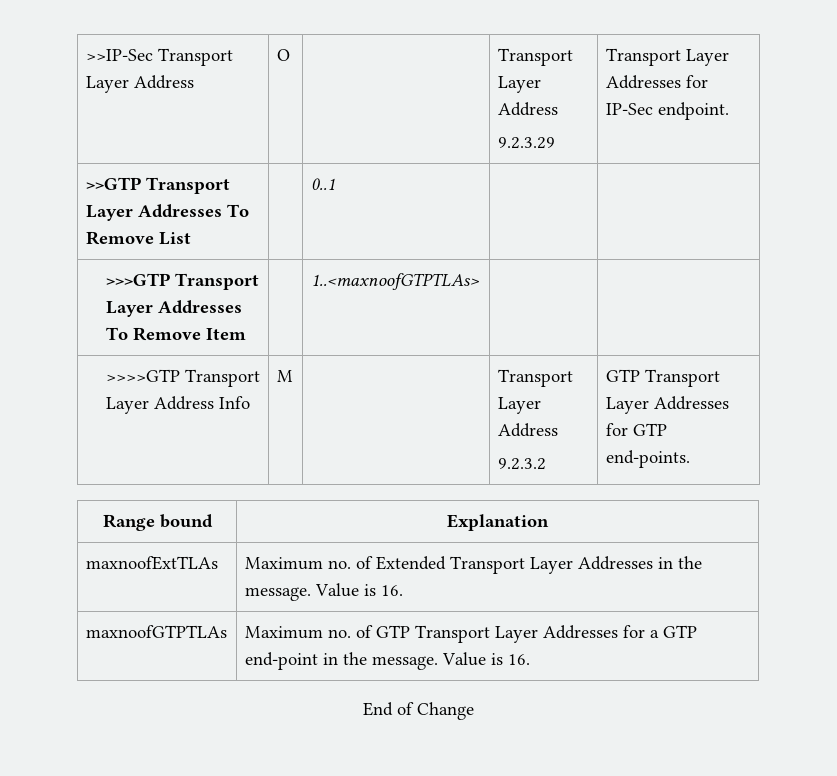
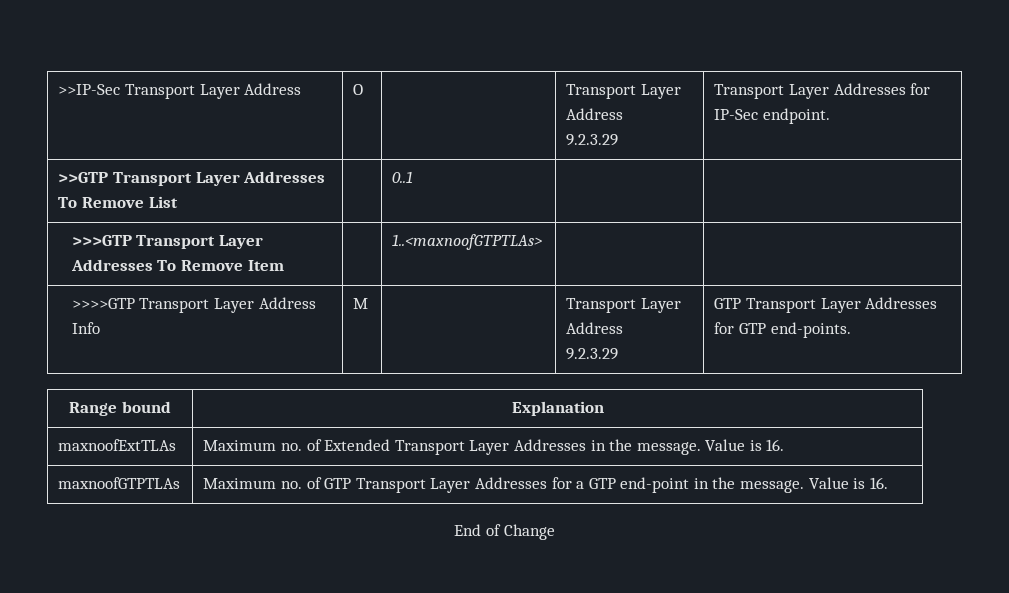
  >>>>GTP Transport Layer Address Info | M | | Transport Layer Address
- 9.2.3.2 | GTP Transport Layer Addresses for GTP end-points.
+ 9.2.3.29 | GTP Transport Layer Addresses for GTP end-points.

